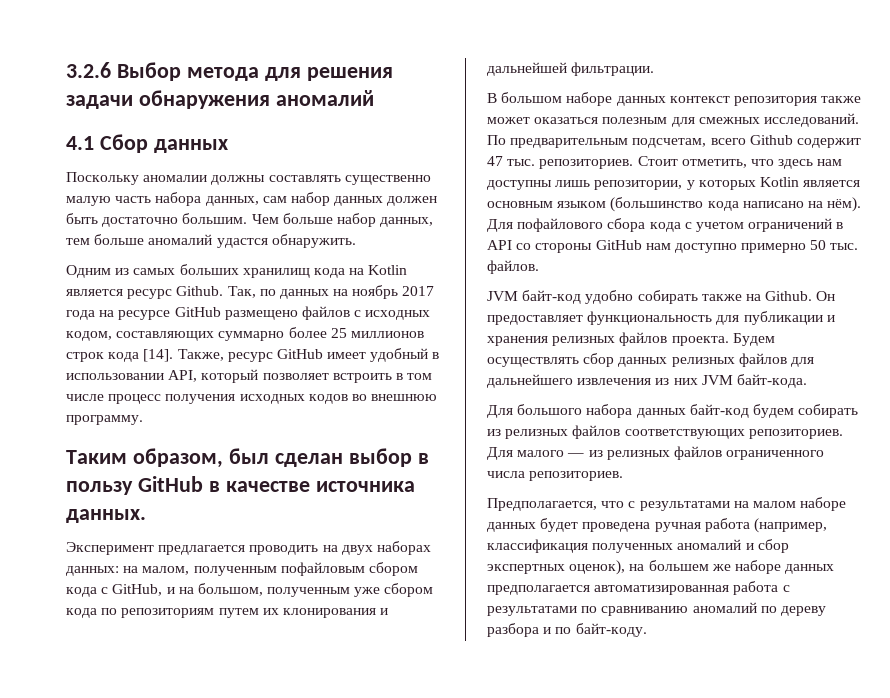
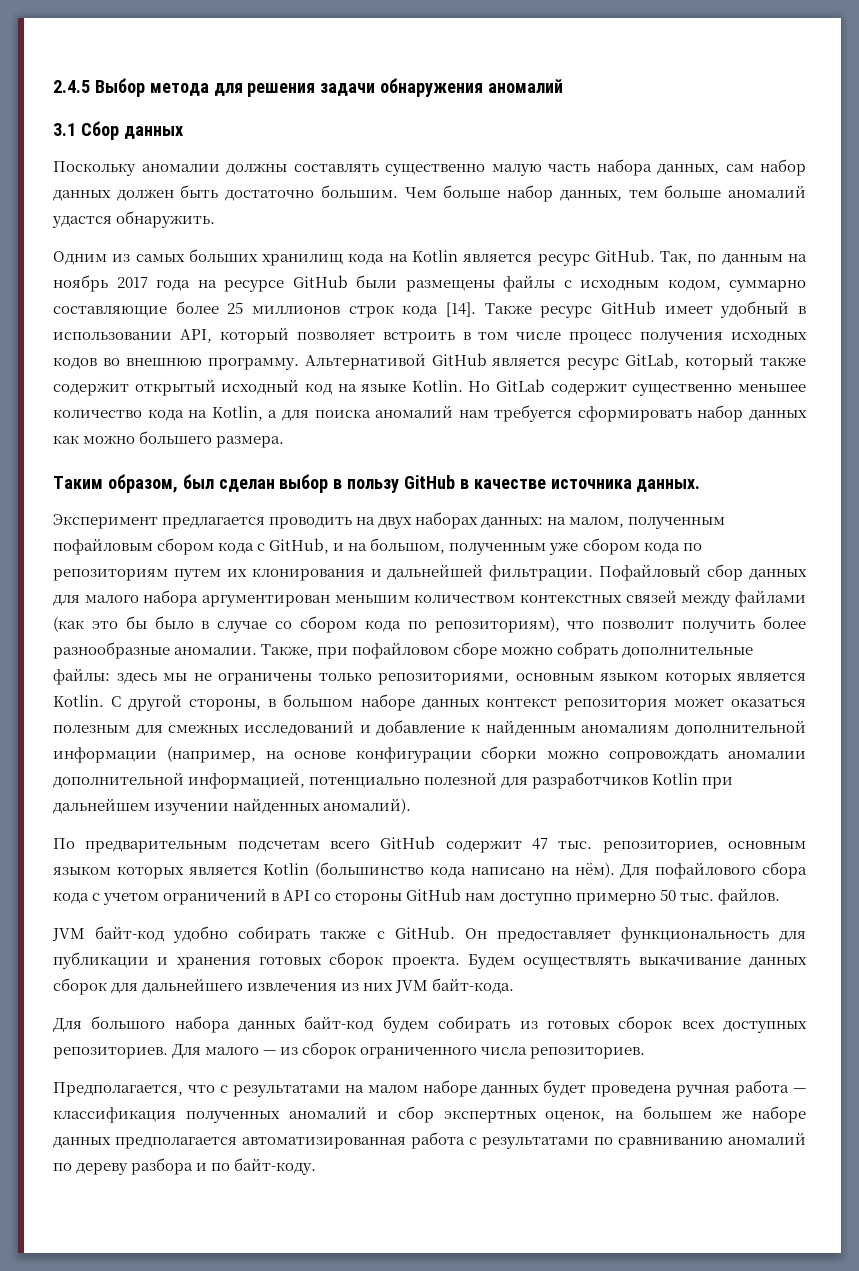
- 3.2.6 Выбор метода для решения задачи обнаружения аномалий
+ 2.4.5 Выбор метода для решения задачи обнаружения аномалий
- 4.1 Сбор данных
+ 3.1 Сбор данных
- Одним из самых больших хранилищ кода на Kotlin является ресурс Github.
+ Одним из самых больших хранилищ кода на Kotlin является ресурс GitHub.
- Так, по данных на ноябрь 2017 года на ресурсе GitHub размещено файлов с исходных кодом, составляющих суммарно более 25 миллионов строк кода [14].
+ Так, по данным на ноябрь 2017 года на ресурсе GitHub были размещены файлы с исходным кодом, суммарно составляющие более 25 миллионов строк кода [14].
- Также, ресурс GitHub имеет удобный в использовании API, который позволяет встроить в том числе процесс получения исходных кодов во внешнюю программу.
+ Также ресурс GitHub имеет удобный в использовании API, который позволяет встроить в том числе процесс получения исходных кодов во внешнюю программу. Альтернативой GitHub является ресурс GitLab, который также содержит открытый исходный код на языке Kotlin. Но GitLab содержит существенно меньшее количество кода на Kotlin, а для поиска аномалий нам требуется сформировать набор данных как можно большего размера.
- Эксперимент предлагается проводить на двух наборах данных: на малом, полученным пофайловым сбором кода с GitHub, и на большом, полученным уже сбором кода по репозиториям путем их клонирования и дальнейшей фильтрации.
- В большом наборе данных контекст репозитория также может оказаться полезным для смежных исследований. По предварительным подсчетам, всего Github содержит 47 тыс. репозиториев. Стоит отметить, что здесь нам доступны лишь репозитории, у которых Kotlin является основным языком (большинство кода написано на нём).
+ Эксперимент предлагается проводить на двух наборах данных: на малом, полученным пофайловым сбором кода с GitHub, и на большом, полученным уже сбором кода по репозиториям путем их клонирования и дальнейшей фильтрации. Пофайловый сбор данных для малого набора аргументирован меньшим количеством контекстных связей между файлами (как это бы было в случае со сбором кода по репозиториям), что позволит получить более разнообразные аномалии. Также, при пофайловом сборе можно собрать дополнительные файлы: здесь мы не ограничены только репозиториями, основным языком которых является Kotlin. С другой стороны, в большом наборе данных контекст репозитория может оказаться полезным для смежных исследований и добавление к найденным аномалиям дополнительной информации (например, на основе конфигурации сборки можно сопровождать аномалии дополнительной информацией, потенциально полезной для разработчиков Kotlin при дальнейшем изучении найденных аномалий).
+ По предварительным подсчетам всего GitHub содержит 47 тыс. репозиториев, основным языком которых является Kotlin (большинство кода написано на нём).
- JVM байт-код удобно собирать также на Github.
+ JVM байт-код удобно собирать также с GitHub.
- Он предоставляет функциональность для публикации и хранения релизных файлов проекта.
+ Он предоставляет функциональность для публикации и хранения готовых сборок проекта.
- Будем осуществлять сбор данных релизных файлов для дальнейшего извлечения из них JVM байт-кода.
+ Будем осуществлять выкачивание данных сборок для дальнейшего извлечения из них JVM байт-кода.
- Для большого набора данных байт-код будем собирать из релизных файлов соответствующих репозиториев.
+ Для большого набора данных байт-код будем собирать из готовых сборок всех доступных репозиториев.
- Для малого — из релизных файлов ограниченного числа репозиториев.
+ Для малого — из сборок ограниченного числа репозиториев.
- Предполагается, что с результатами на малом наборе данных будет проведена ручная работа (например, классификация полученных аномалий и сбор экспертных оценок), на большем же наборе данных предполагается автоматизированная работа с результатами по сравниванию аномалий по дереву разбора и по байт-коду.
+ Предполагается, что с результатами на малом наборе данных будет проведена ручная работа — классификация полученных аномалий и сбор экспертных оценок, на большем же наборе данных предполагается автоматизированная работа с результатами по сравниванию аномалий по дереву разбора и по байт-коду.

